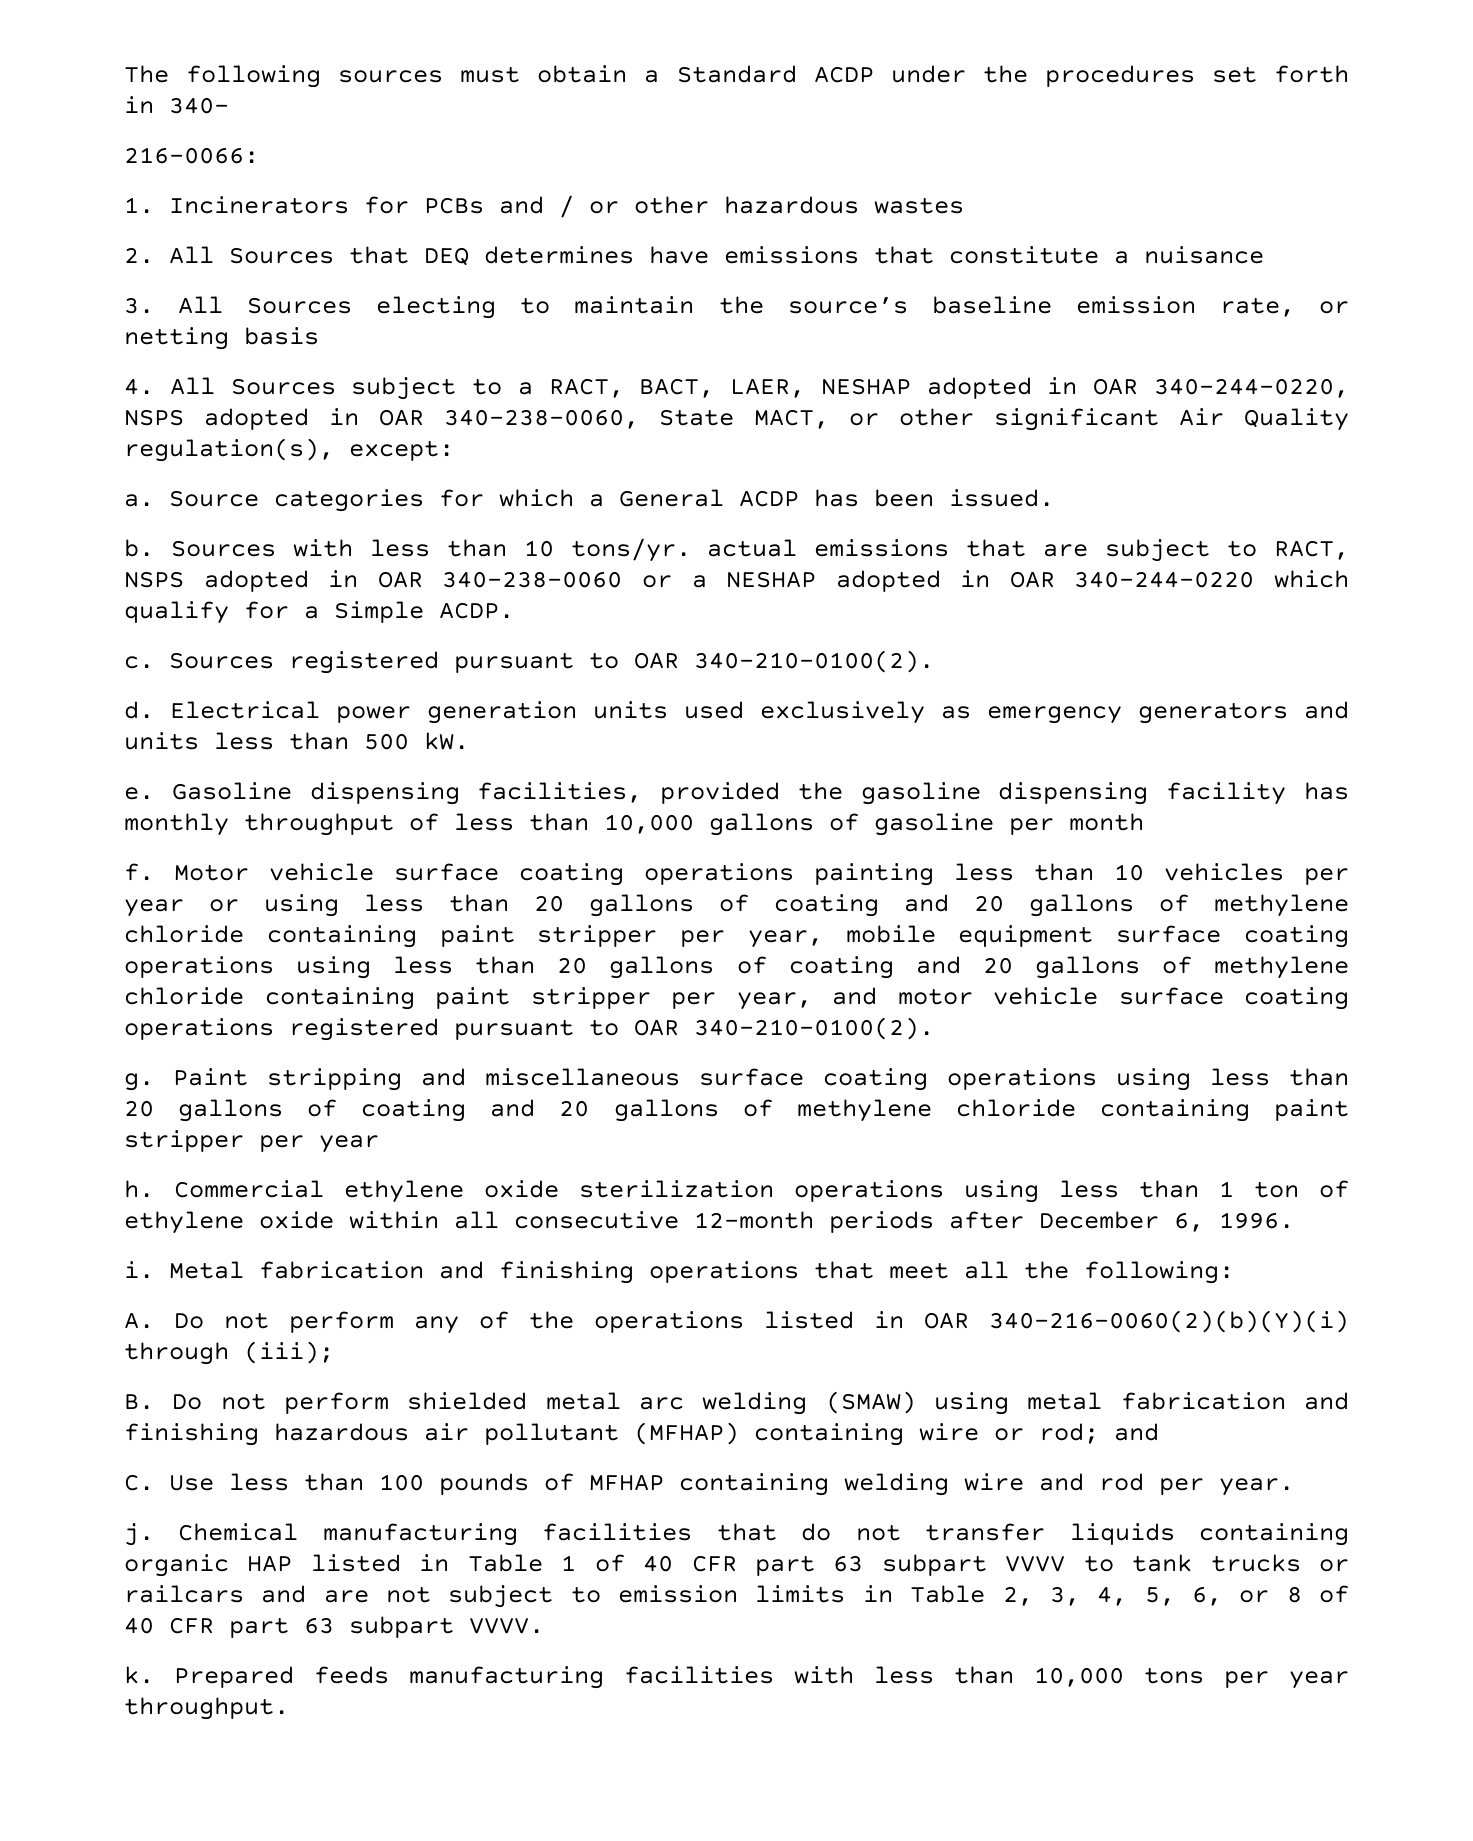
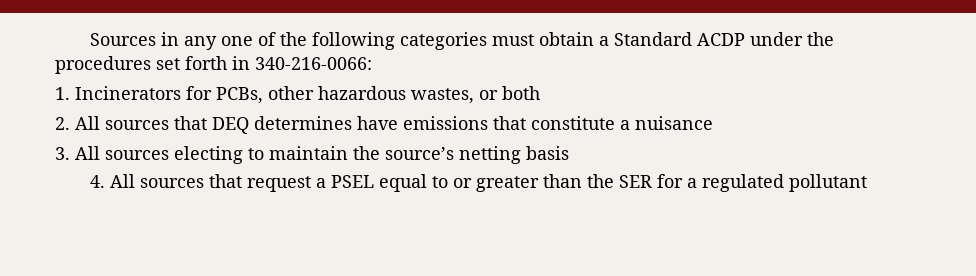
- The following sources must obtain a Standard ACDP under the procedures set forth in 340-
- 216-0066:
+ Sources in any one of the following categories must obtain a Standard ACDP under the procedures set forth in 340-216-0066:
- 1. Incinerators for PCBs and / or other hazardous wastes
+ 1. Incinerators for PCBs, other hazardous wastes, or both
- 2. All Sources that DEQ determines have emissions that constitute a nuisance
+ 2. All sources that DEQ determines have emissions that constitute a nuisance
- 3. All Sources electing to maintain the source’s baseline emission rate, or netting basis
+ 3. All sources electing to maintain the source’s netting basis
- 4. All Sources subject to a RACT, BACT, LAER, NESHAP adopted in OAR 340-244-0220, NSPS adopted in OAR 340-238-0060, State MACT, or other significant Air Quality regulation(s), except:
- a. Source categories for which a General ACDP has been issued.
- b. Sources with less than 10 tons/yr. actual emissions that are subject to RACT, NSPS adopted in OAR 340-238-0060 or a NESHAP adopted in OAR 340-244-0220 which qualify for a Simple ACDP.
- c. Sources registered pursuant to OAR 340-210-0100(2).
- d. Electrical power generation units used exclusively as emergency generators and units less than 500 kW.
- e. Gasoline dispensing facilities, provided the gasoline dispensing facility has monthly throughput of less than 10,000 gallons of gasoline per month
- f. Motor vehicle surface coating operations painting less than 10 vehicles per year or using less than 20 gallons of coating and 20 gallons of methylene chloride containing paint stripper per year, mobile equipment surface coating operations using less than 20 gallons of coating and 20 gallons of methylene chloride containing paint stripper per year, and motor vehicle surface coating operations registered pursuant to OAR 340-210-0100(2).
- g. Paint stripping and miscellaneous surface coating operations using less than 20 gallons of coating and 20 gallons of methylene chloride containing paint stripper per year
- h. Commercial ethylene oxide sterilization operations using less than 1 ton of ethylene oxide within all consecutive 12-month periods after December 6, 1996.
- i. Metal fabrication and finishing operations that meet all the following:
- A. Do not perform any of the operations listed in OAR 340-216-0060(2)(b)(Y)(i) through (iii);
- B. Do not perform shielded metal arc welding (SMAW) using metal fabrication and finishing hazardous air pollutant (MFHAP) containing wire or rod; and
- C. Use less than 100 pounds of MFHAP containing welding wire and rod per year.
- j. Chemical manufacturing facilities that do not transfer liquids containing organic HAP listed in Table 1 of 40 CFR part 63 subpart VVVV to tank trucks or railcars and are not subject to emission limits in Table 2, 3, 4, 5, 6, or 8 of 40 CFR part 63 subpart VVVV.
- k. Prepared feeds manufacturing facilities with less than 10,000 tons per year throughput.
+ 4. All sources that request a PSEL equal to or greater than the SER for a regulated pollutant

